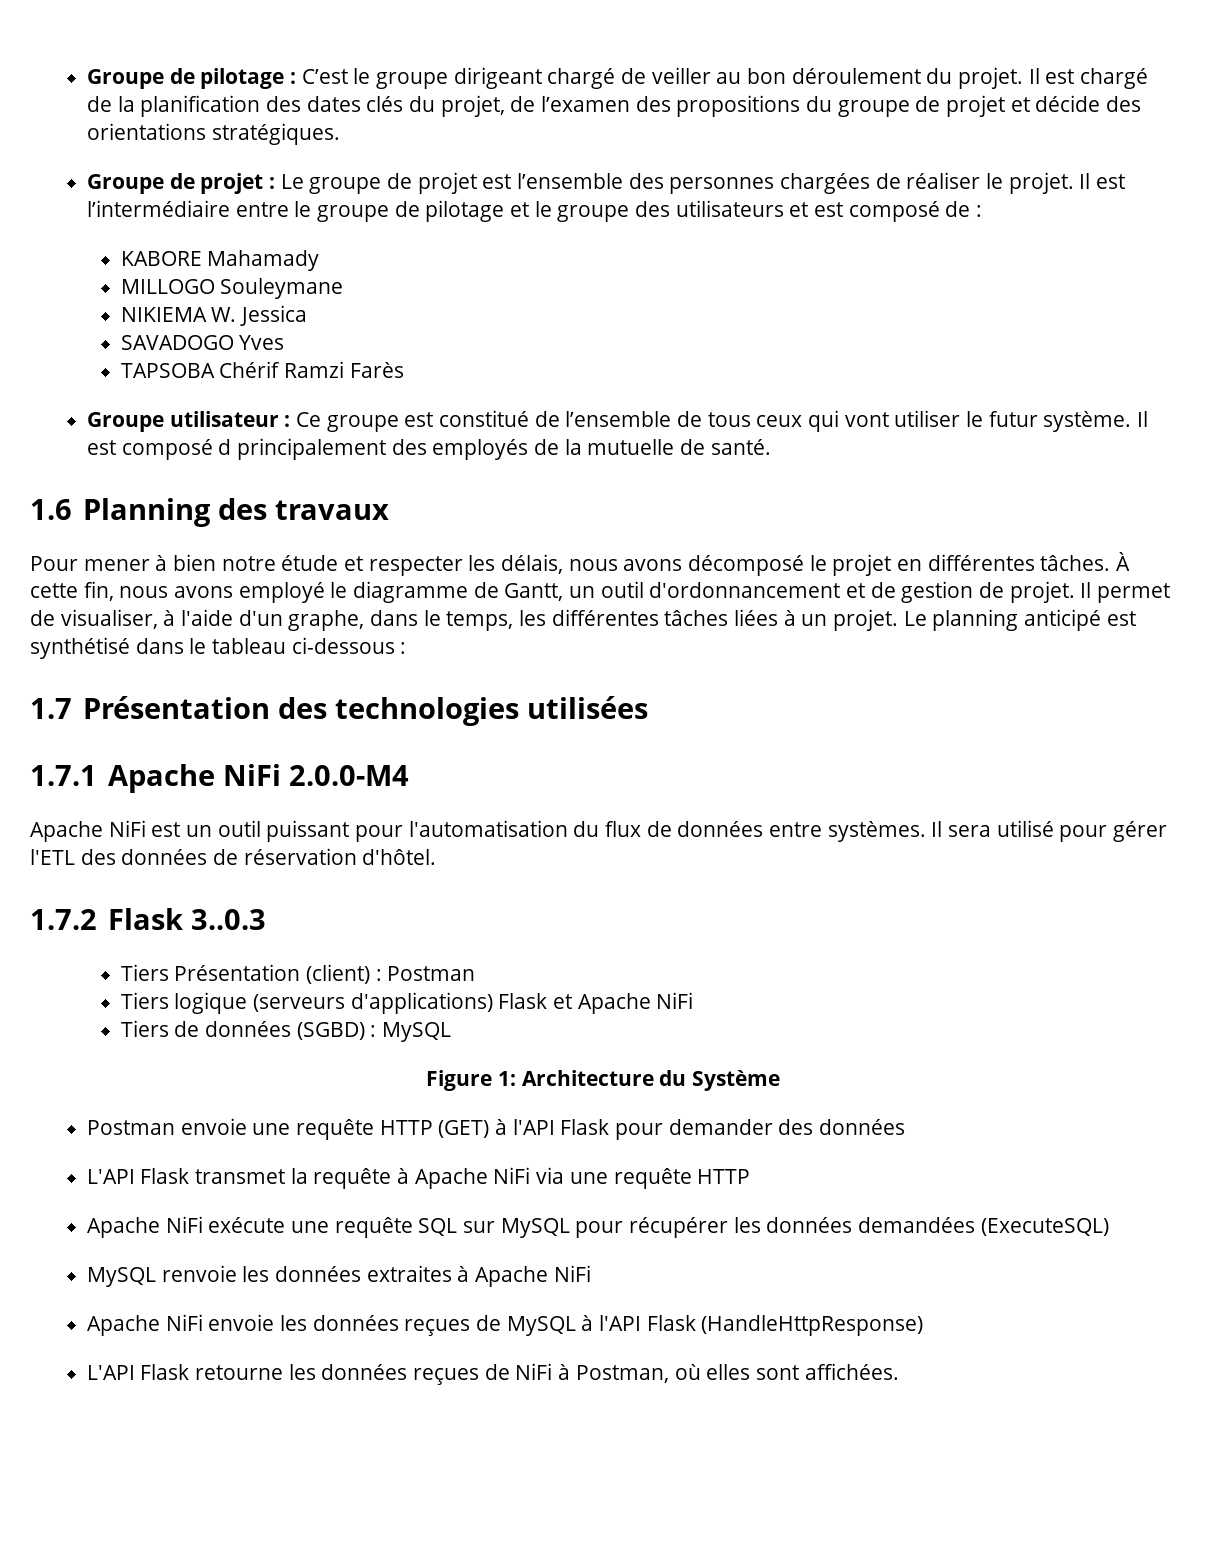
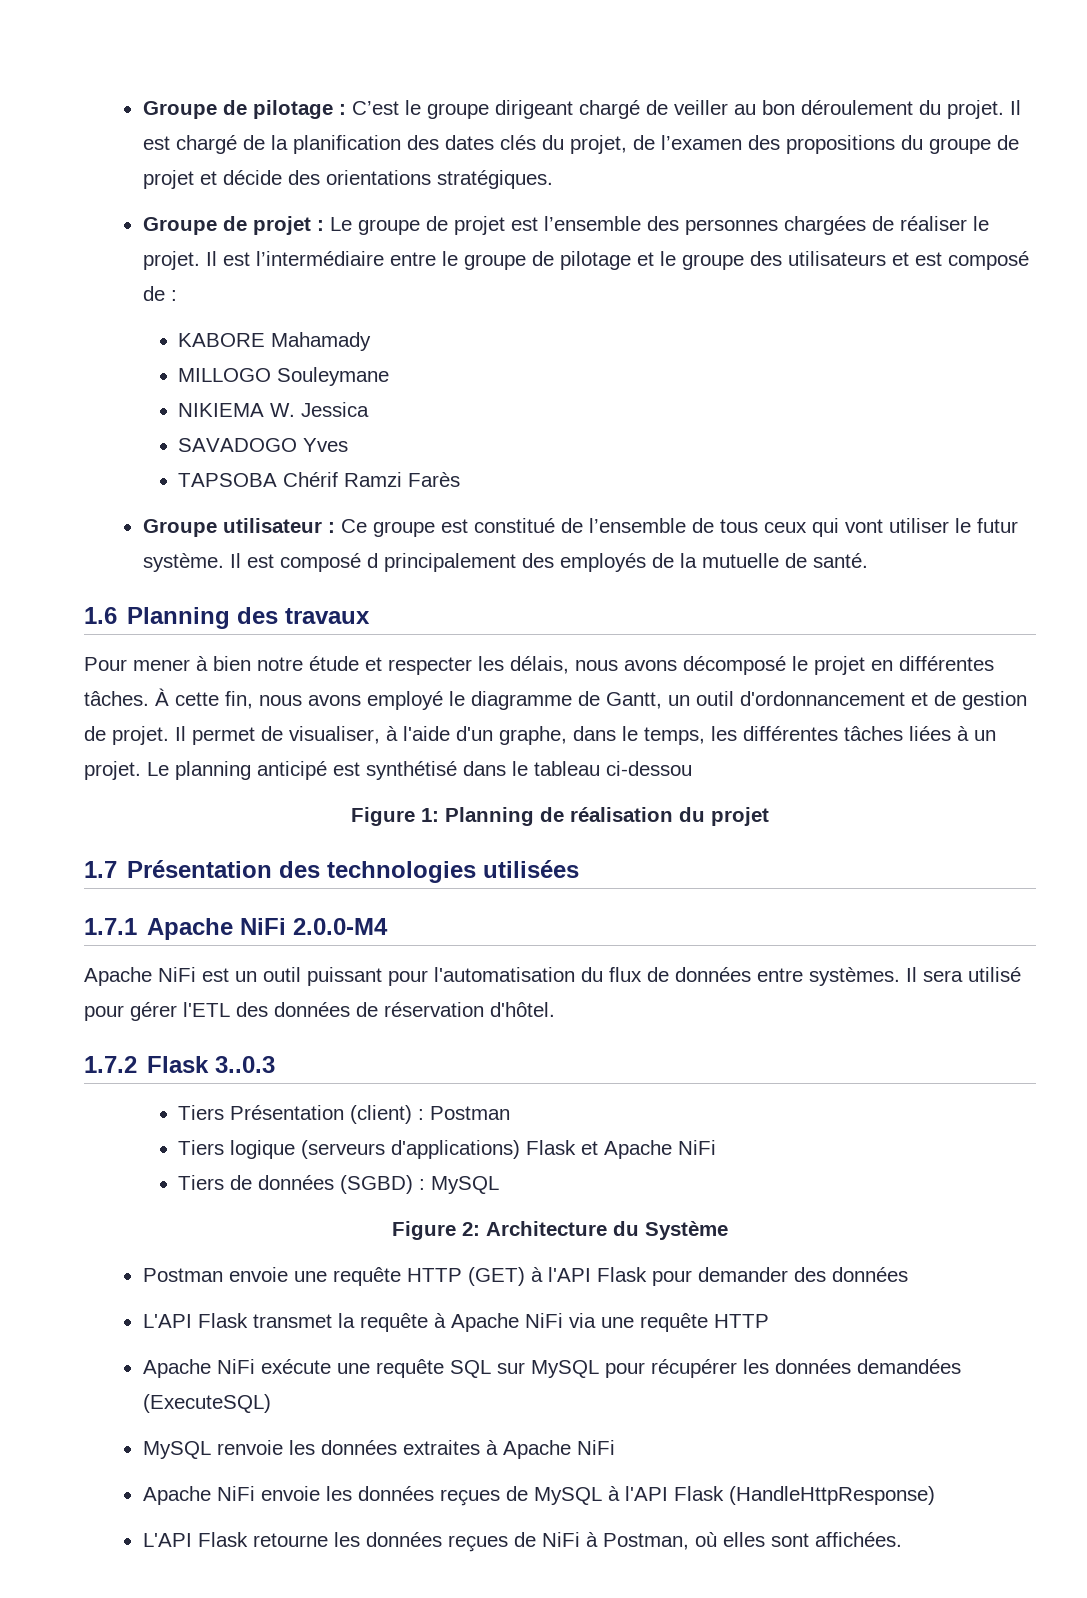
- Le planning anticipé est synthétisé dans le tableau ci-dessous :
+ Le planning anticipé est synthétisé dans le tableau ci-dessou
+ Figure 1: Planning de réalisation du projet
- Figure 1: Architecture du Système
+ Figure 2: Architecture du Système

